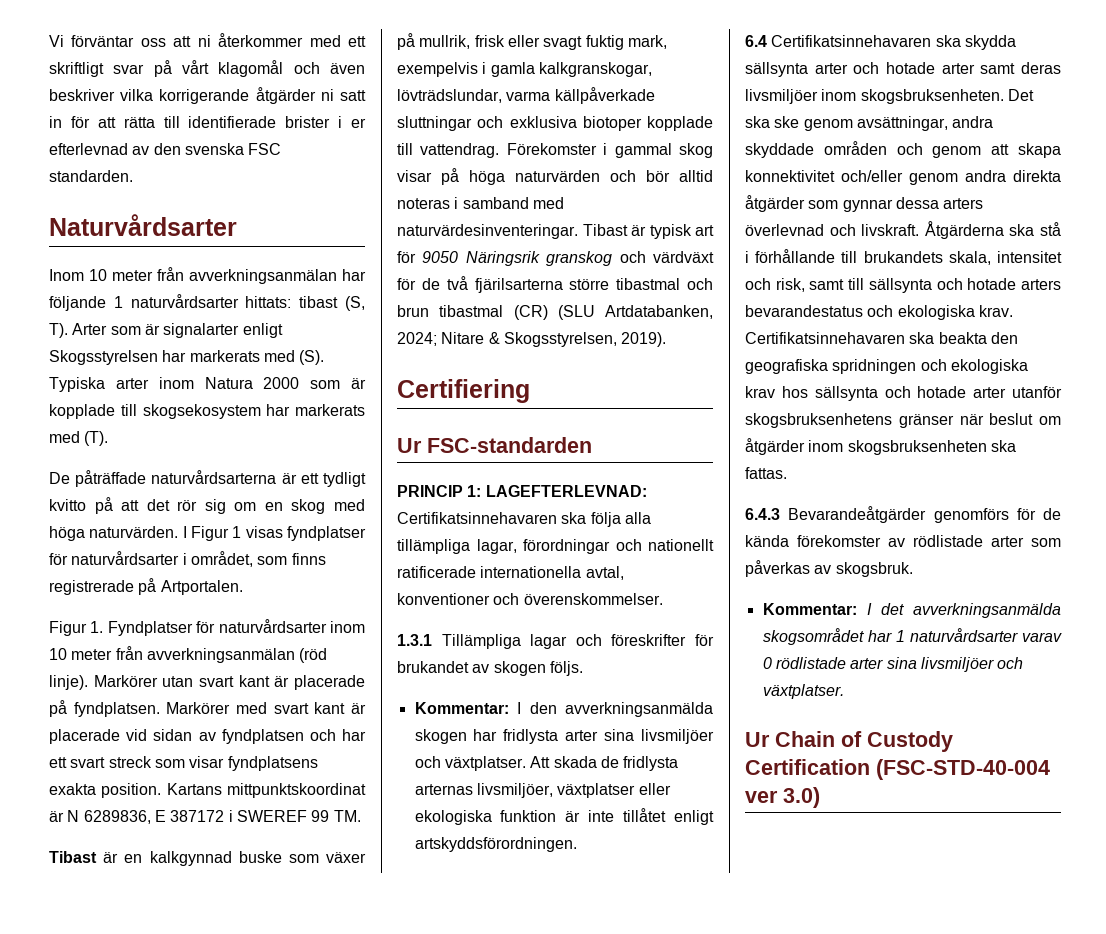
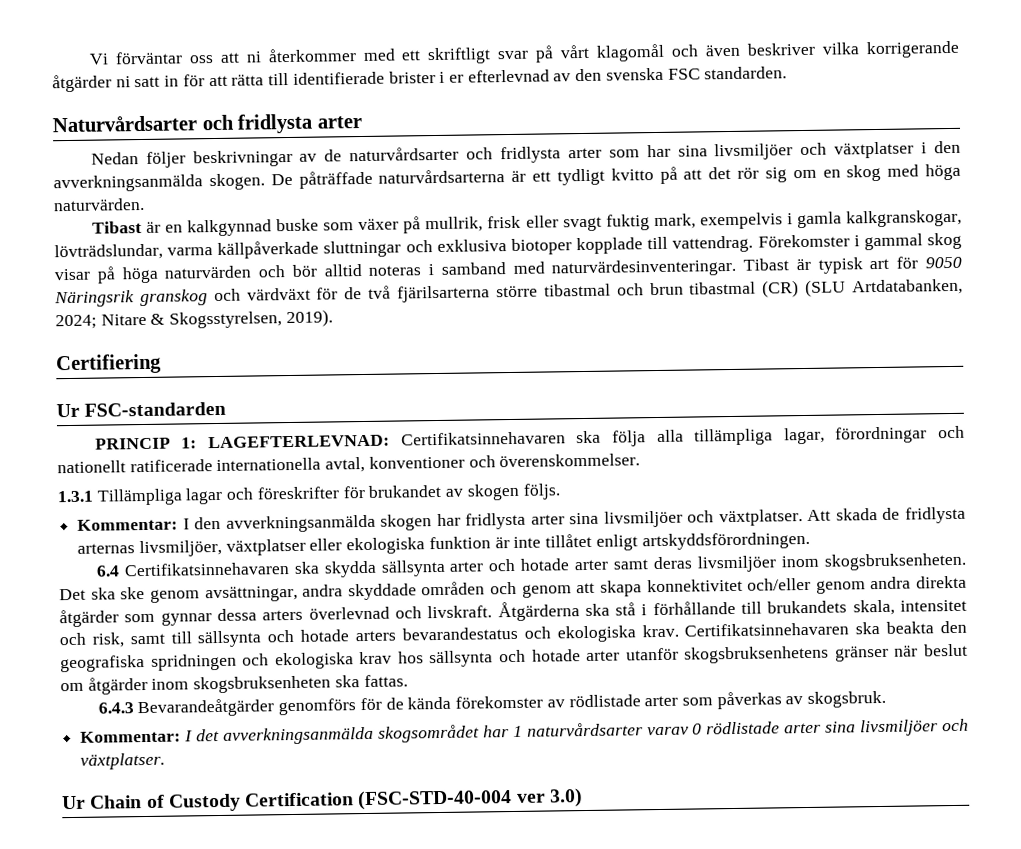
- Naturvårdsarter
- Inom 10 meter från avverkningsanmälan har följande 1 naturvårdsarter hittats: tibast (S, T). Arter som är signalarter enligt Skogsstyrelsen har markerats med (S). Typiska arter inom Natura 2000 som är kopplade till skogsekosystem har markerats med (T).
- De påträffade naturvårdsarterna är ett tydligt kvitto på att det rör sig om en skog med höga naturvärden. I Figur 1 visas fyndplatser för naturvårdsarter i området, som finns registrerade på Artportalen.
- Figur 1. Fyndplatser för naturvårdsarter inom 10 meter från avverkningsanmälan (röd linje). Markörer utan svart kant är placerade på fyndplatsen. Markörer med svart kant är placerade vid sidan av fyndplatsen och har ett svart streck som visar fyndplatsens exakta position. Kartans mittpunktskoordinat är N 6289836, E 387172 i SWEREF 99 TM.
+ Naturvårdsarter och fridlysta arter
+ Nedan följer beskrivningar av de naturvårdsarter och fridlysta arter som har sina livsmiljöer och växtplatser i den avverkningsanmälda skogen. De påträffade naturvårdsarterna är ett tydligt kvitto på att det rör sig om en skog med höga naturvärden.

